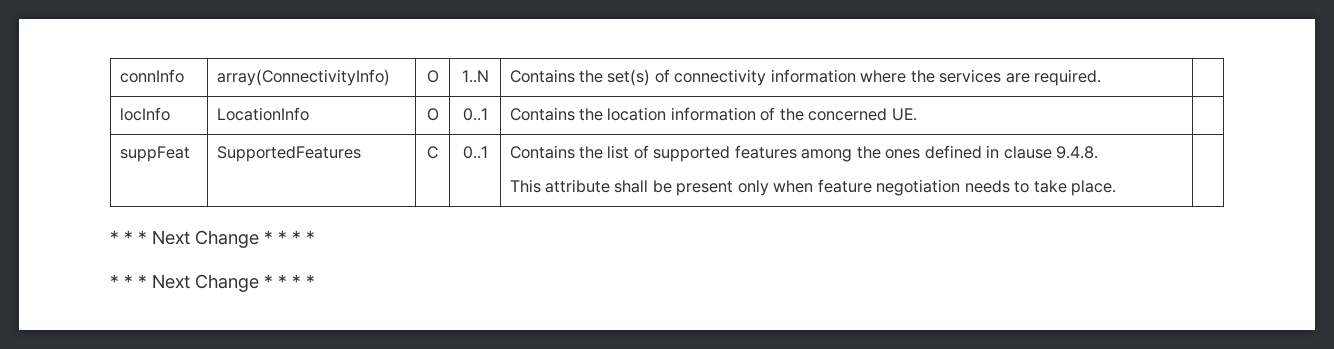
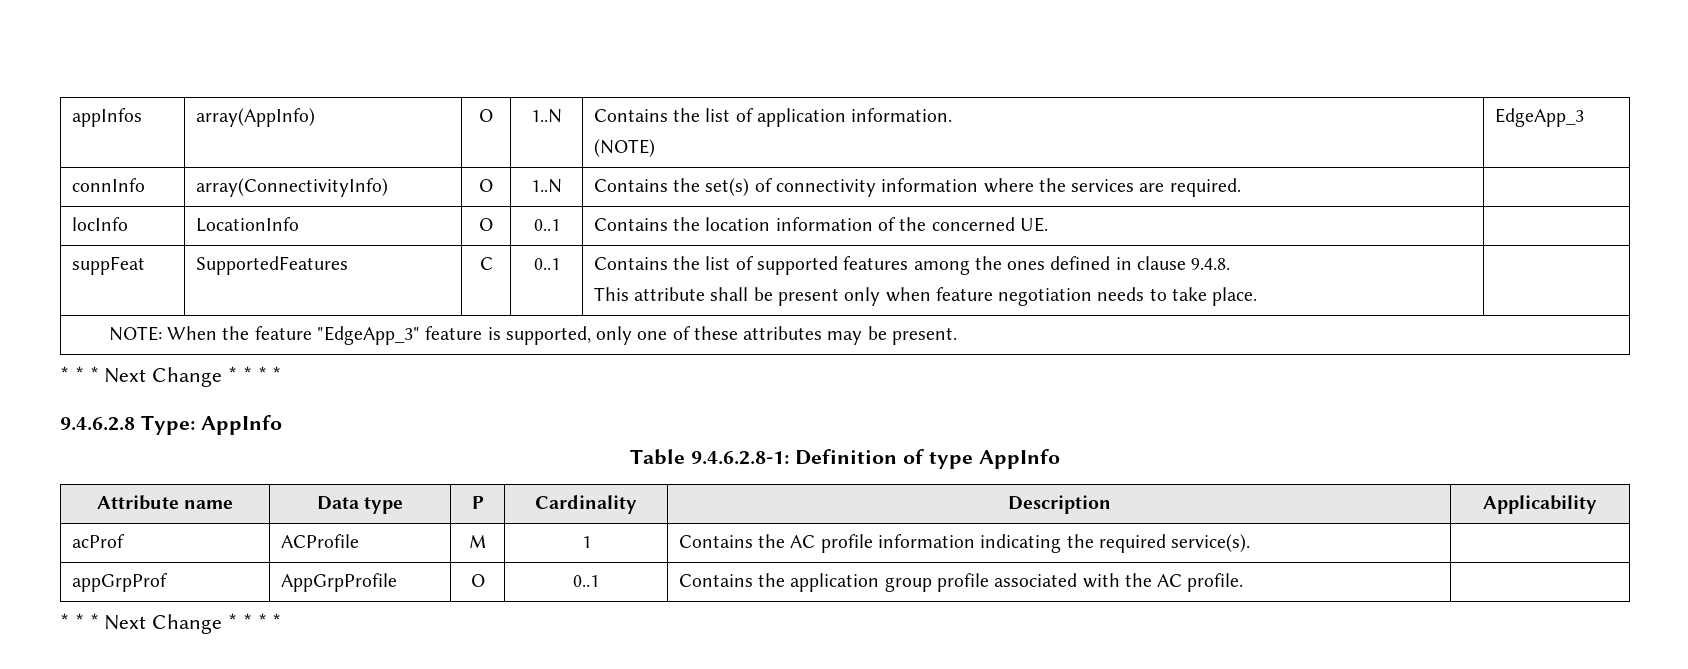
+ appInfos | array(AppInfo) | O | 1..N | Contains the list of application information.
+ (NOTE) | EdgeApp_3
  suppFeat | SupportedFeatures | C | 0..1 | Contains the list of supported features among the ones defined in clause 9.4.8.
  This attribute shall be present only when feature negotiation needs to take place. |
+ NOTE: When the feature "EdgeApp_3" feature is supported, only one of these attributes may be present.
  * * * Next Change * * * *
+ 9.4.6.2.8 Type: AppInfo
+ Table 9.4.6.2.8-1: Definition of type AppInfo
+ Attribute name | Data type | P | Cardinality | Description | Applicability
+ acProf | ACProfile | M | 1 | Contains the AC profile information indicating the required service(s). |
+ appGrpProf | AppGrpProfile | O | 0..1 | Contains the application group profile associated with the AC profile. |

